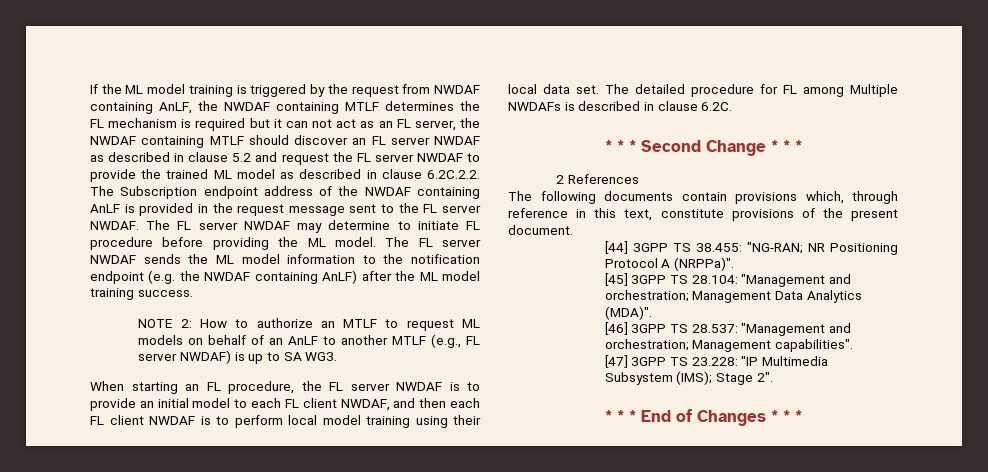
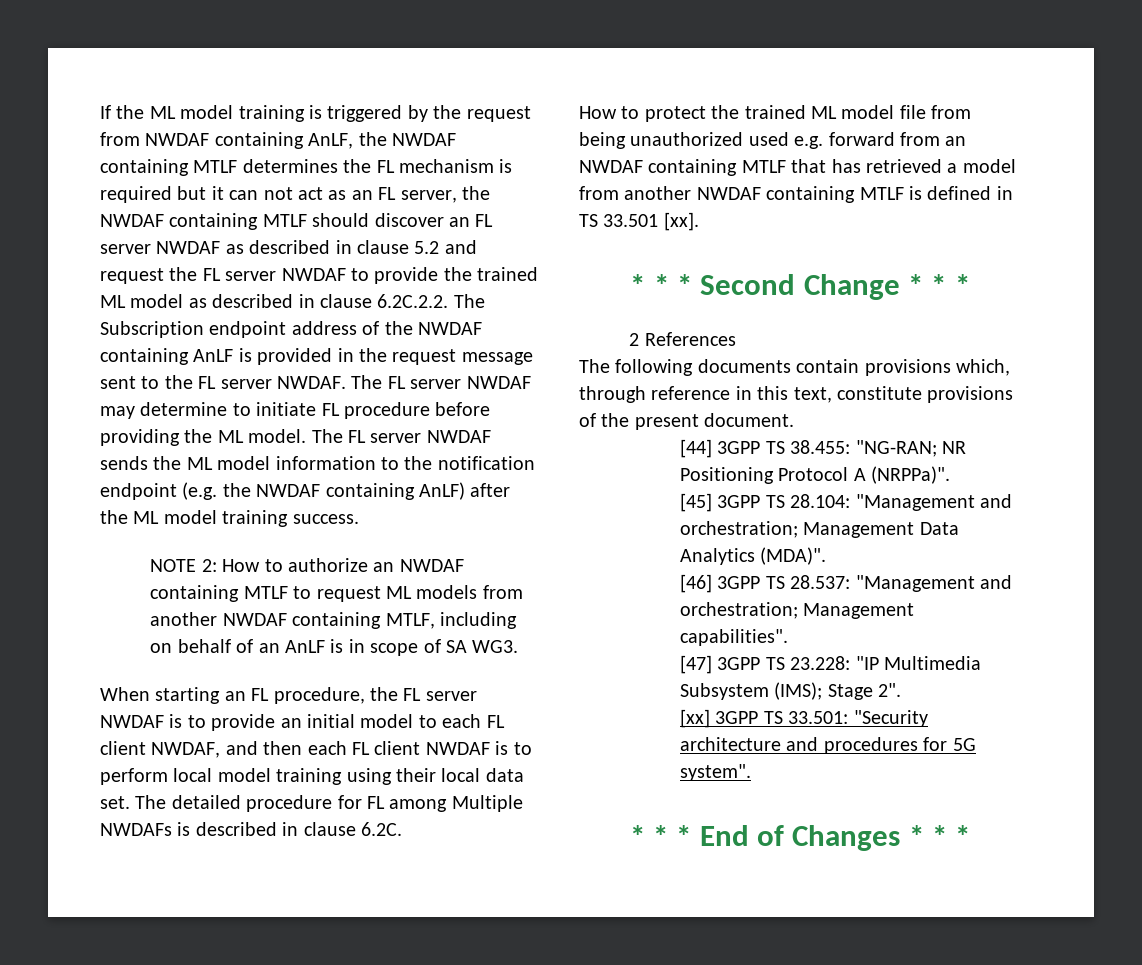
- NOTE 2: How to authorize an MTLF to request ML models on behalf of an AnLF to another MTLF (e.g., FL server NWDAF) is up to SA WG3.
+ NOTE 2: How to authorize an NWDAF containing MTLF to request ML models from another NWDAF containing MTLF, including on behalf of an AnLF is in scope of SA WG3.
+ How to protect the trained ML model file from being unauthorized used e.g. forward from an NWDAF containing MTLF that has retrieved a model from another NWDAF containing MTLF is defined in TS 33.501 [xx].
+ [xx] 3GPP TS 33.501: "Security architecture and procedures for 5G system".

